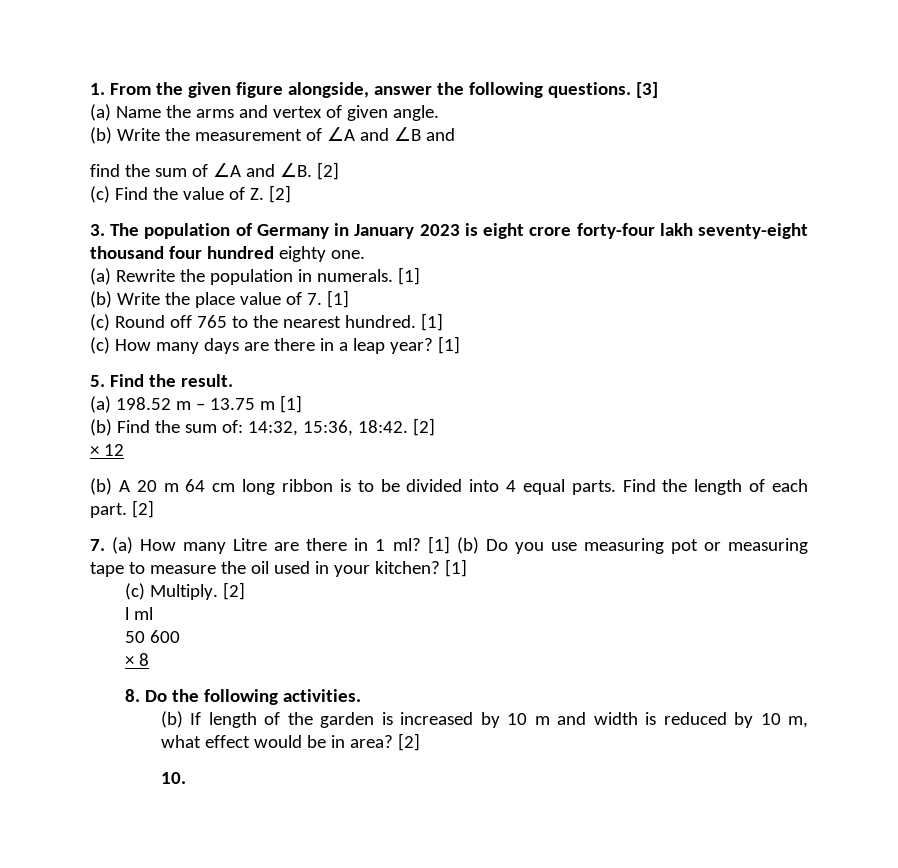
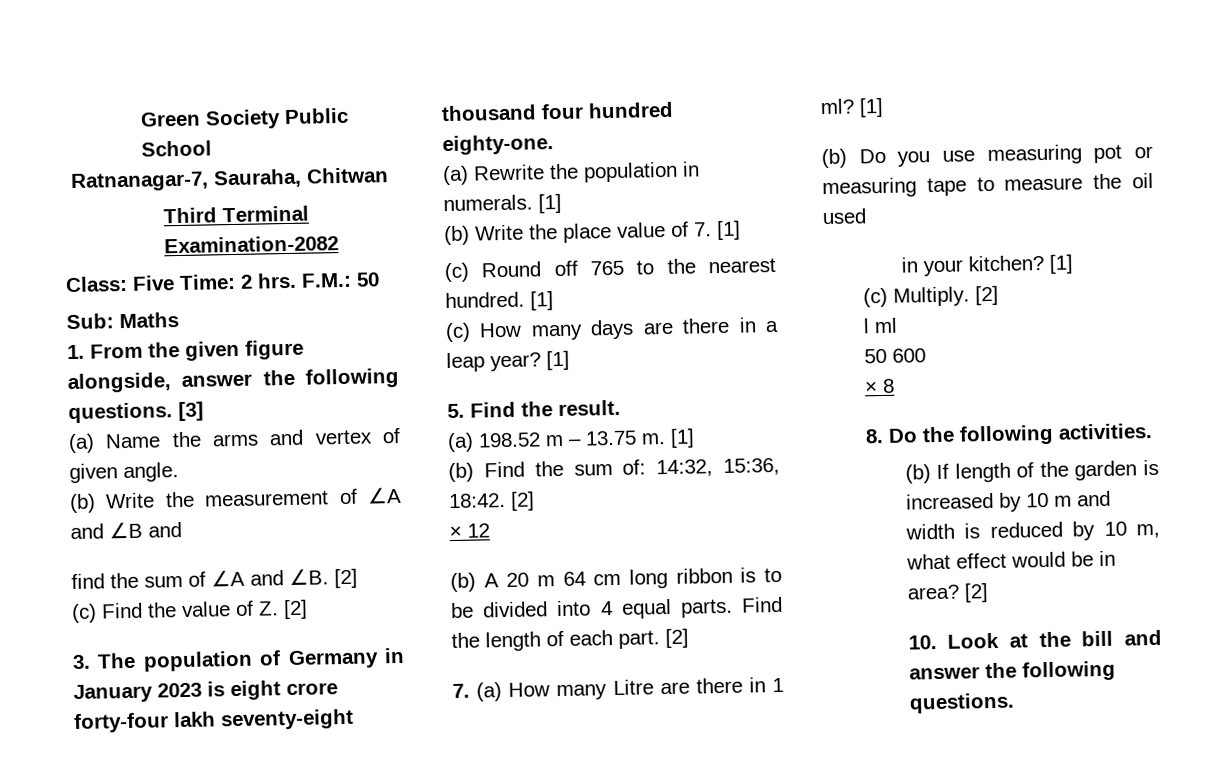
+ Green Society Public School
+ Ratnanagar-7, Sauraha, Chitwan
+ Third Terminal Examination-2082
+ Class: Five Time: 2 hrs. F.M.: 50
+ Sub: Maths
- 3. The population of Germany in January 2023 is eight crore forty-four lakh seventy-eight thousand four hundred eighty one.
+ 3. The population of Germany in January 2023 is eight crore forty-four lakh seventy-eight thousand four hundred eighty-one.
- (a) 198.52 m – 13.75 m [1]
+ (a) 198.52 m – 13.75 m. [1]
- 7. (a) How many Litre are there in 1 ml? [1] (b) Do you use measuring pot or measuring tape to measure the oil used in your kitchen?
+ 7. (a) How many Litre are there in 1 ml? [1]
+ (b) Do you use measuring pot or measuring tape to measure the oil used
+ in your kitchen?
- 10.
+ 10. Look at the bill and answer the following questions.

